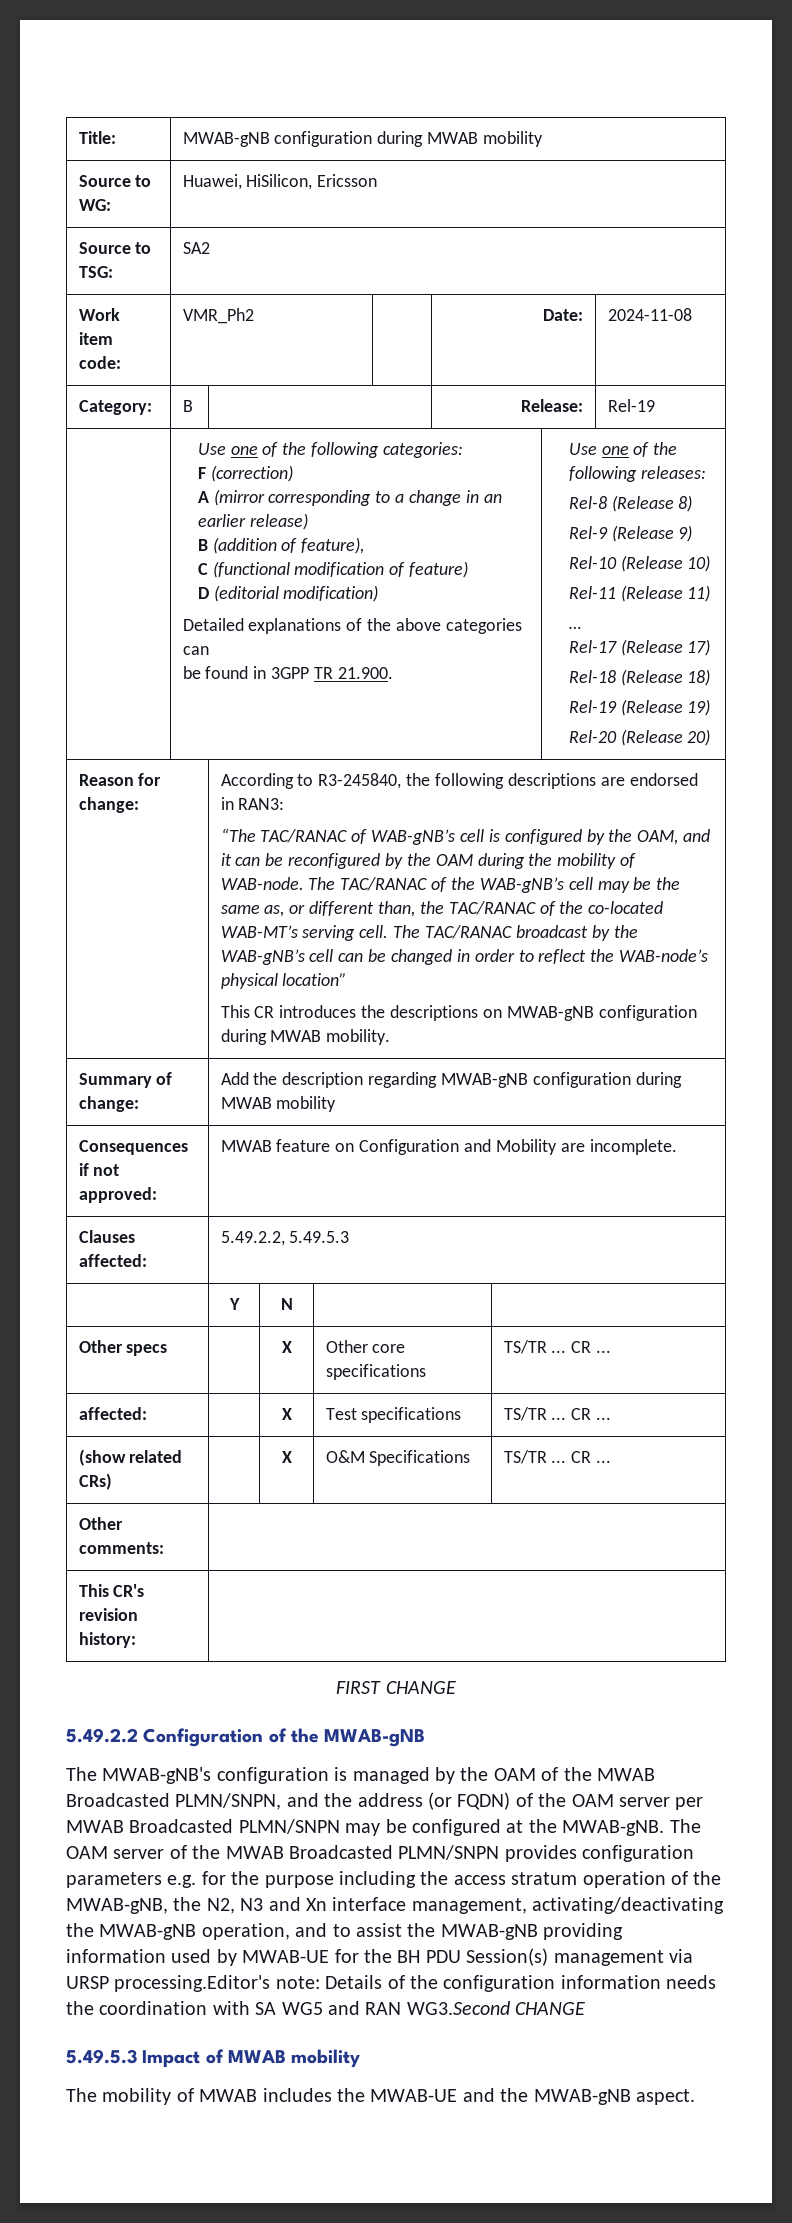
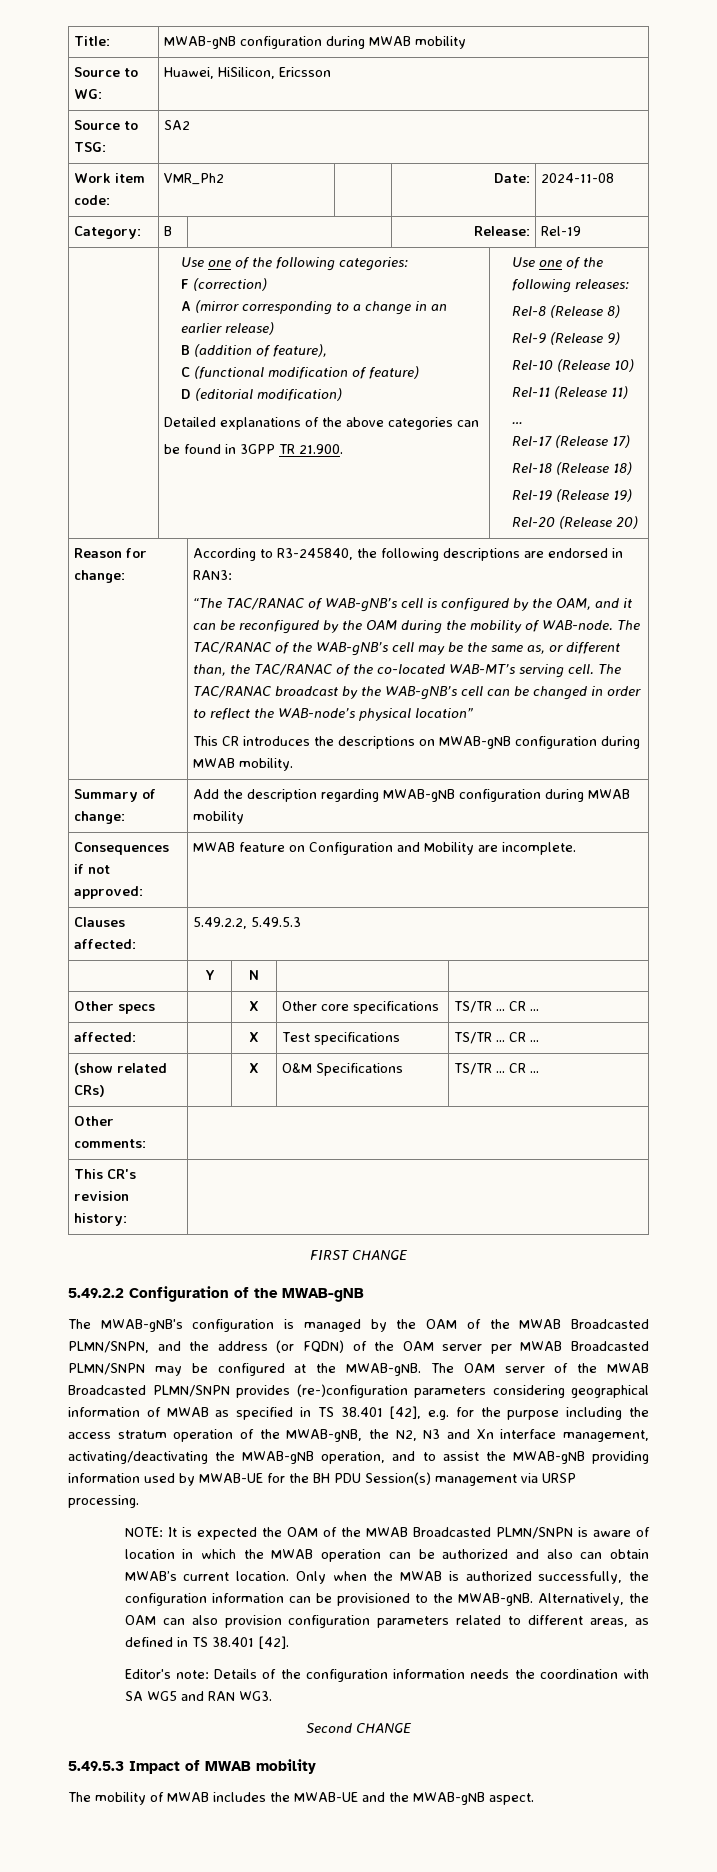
- The OAM server of the MWAB Broadcasted PLMN/SNPN provides configuration parameters e.g. for the purpose including the access stratum operation of the MWAB-gNB, the N2, N3 and Xn interface management, activating/deactivating the MWAB-gNB operation, and to assist the MWAB-gNB providing information used by MWAB-UE for the BH PDU Session(s) management via URSP processing.Editor's note:
+ The OAM server of the MWAB Broadcasted PLMN/SNPN provides (re-)configuration parameters considering geographical information of MWAB as specified in TS 38.401 [42], e.g. for the purpose including the access stratum operation of the MWAB-gNB, the N2, N3 and Xn interface management, activating/deactivating the MWAB-gNB operation, and to assist the MWAB-gNB providing information used by MWAB-UE for the BH PDU Session(s) management via URSP processing.
+ NOTE: It is expected the OAM of the MWAB Broadcasted PLMN/SNPN is aware of location in which the MWAB operation can be authorized and also can obtain MWAB’s current location. Only when the MWAB is authorized successfully, the configuration information can be provisioned to the MWAB-gNB. Alternatively, the OAM can also provision configuration parameters related to different areas, as defined in TS 38.401 [42].
+ Editor's note:
- Details of the configuration information needs the coordination with SA WG5 and RAN WG3.Second CHANGE
+ Details of the configuration information needs the coordination with SA WG5 and RAN WG3.
+ Second CHANGE

